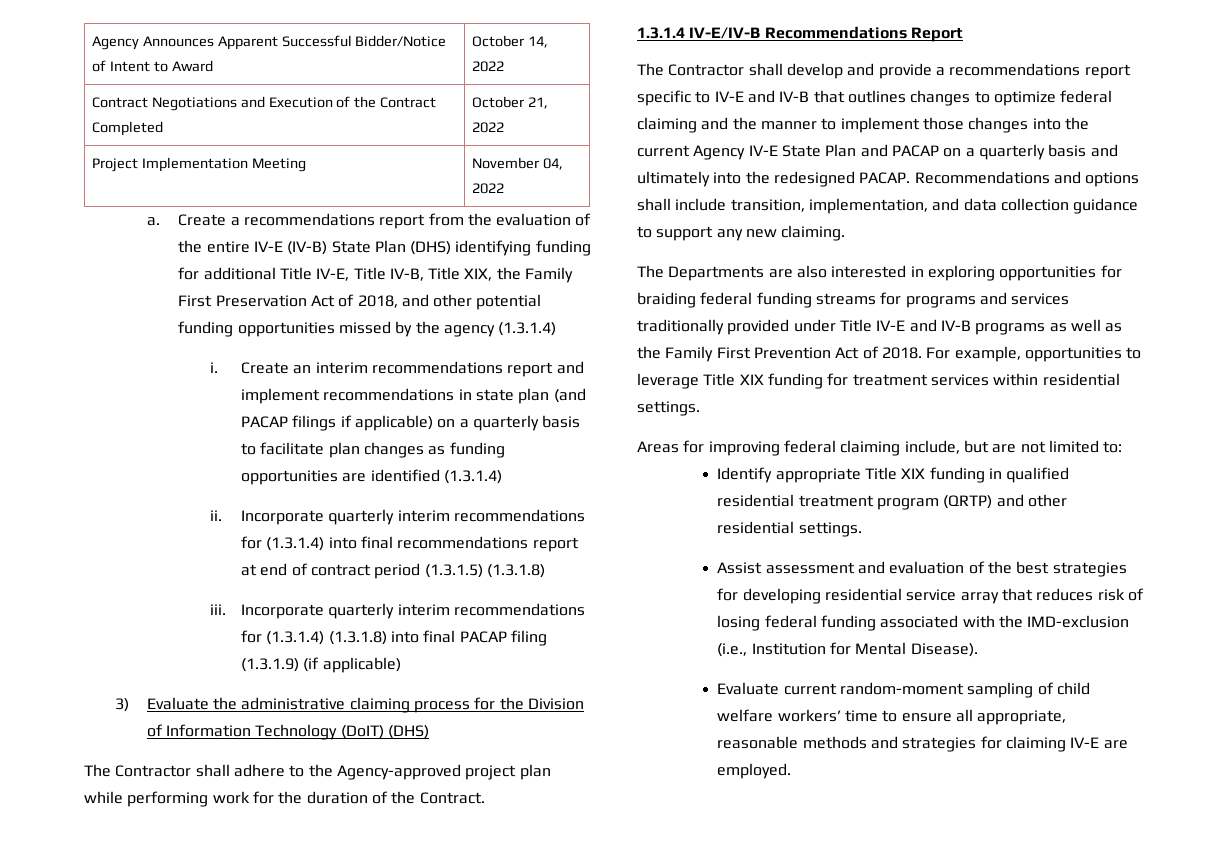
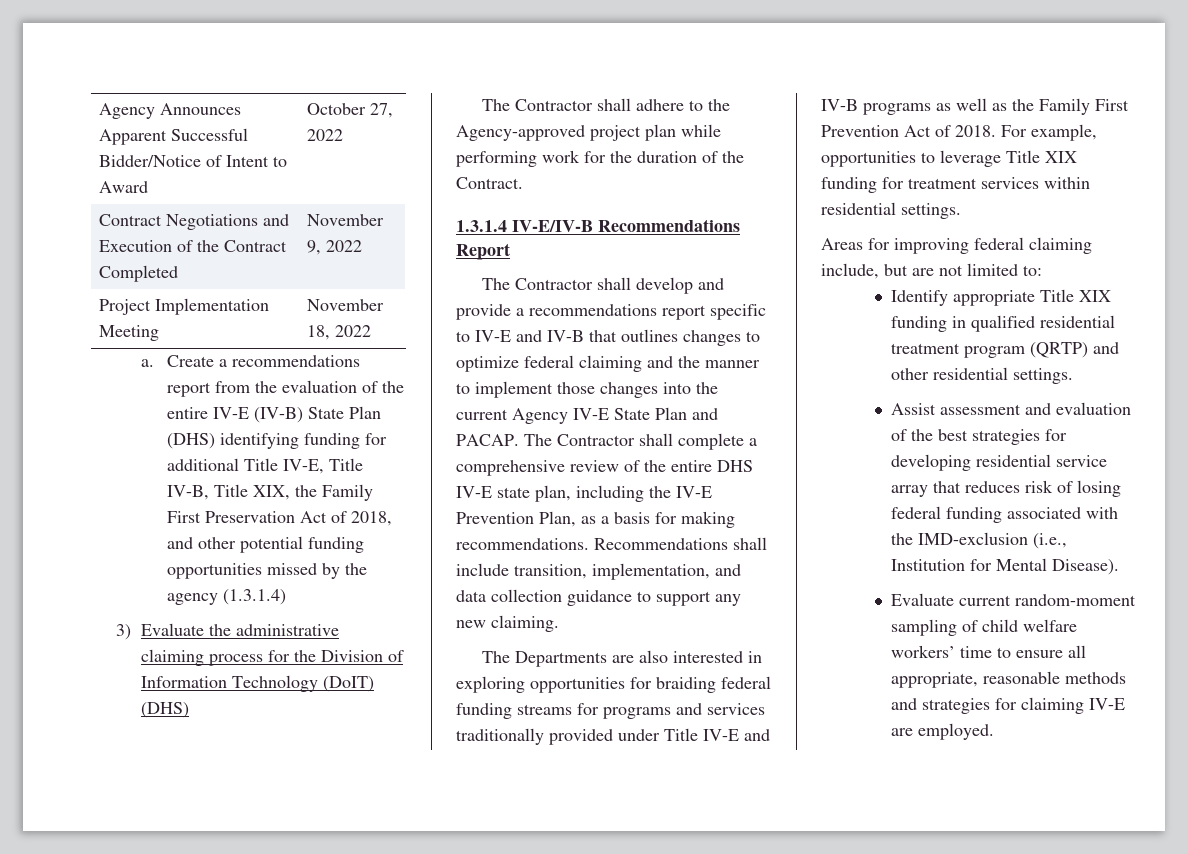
- Agency Announces Apparent Successful Bidder/Notice of Intent to Award | October 14, 2022
+ Agency Announces Apparent Successful Bidder/Notice of Intent to Award | October 27, 2022
- Contract Negotiations and Execution of the Contract Completed | October 21, 2022
+ Contract Negotiations and Execution of the Contract Completed | November 9, 2022
- Project Implementation Meeting | November 04, 2022
+ Project Implementation Meeting | November 18, 2022
- i. Create an interim recommendations report and implement recommendations in state plan (and PACAP filings if applicable) on a quarterly basis to facilitate plan changes as funding opportunities are identified (1.3.1.4)
- ii. Incorporate quarterly interim recommendations for (1.3.1.4) into final recommendations report at end of contract period (1.3.1.5) (1.3.1.8)
- iii. Incorporate quarterly interim recommendations for (1.3.1.4) (1.3.1.8) into final PACAP filing (1.3.1.9) (if applicable)
- The Contractor shall develop and provide a recommendations report specific to IV-E and IV-B that outlines changes to optimize federal claiming and the manner to implement those changes into the current Agency IV-E State Plan and PACAP on a quarterly basis and ultimately into the redesigned PACAP. Recommendations and options shall include transition, implementation, and data collection guidance to support any new claiming.
+ The Contractor shall develop and provide a recommendations report specific to IV-E and IV-B that outlines changes to optimize federal claiming and the manner to implement those changes into the current Agency IV-E State Plan and PACAP. The Contractor shall complete a comprehensive review of the entire DHS IV-E state plan, including the IV-E Prevention Plan, as a basis for making recommendations. Recommendations shall include transition, implementation, and data collection guidance to support any new claiming.

